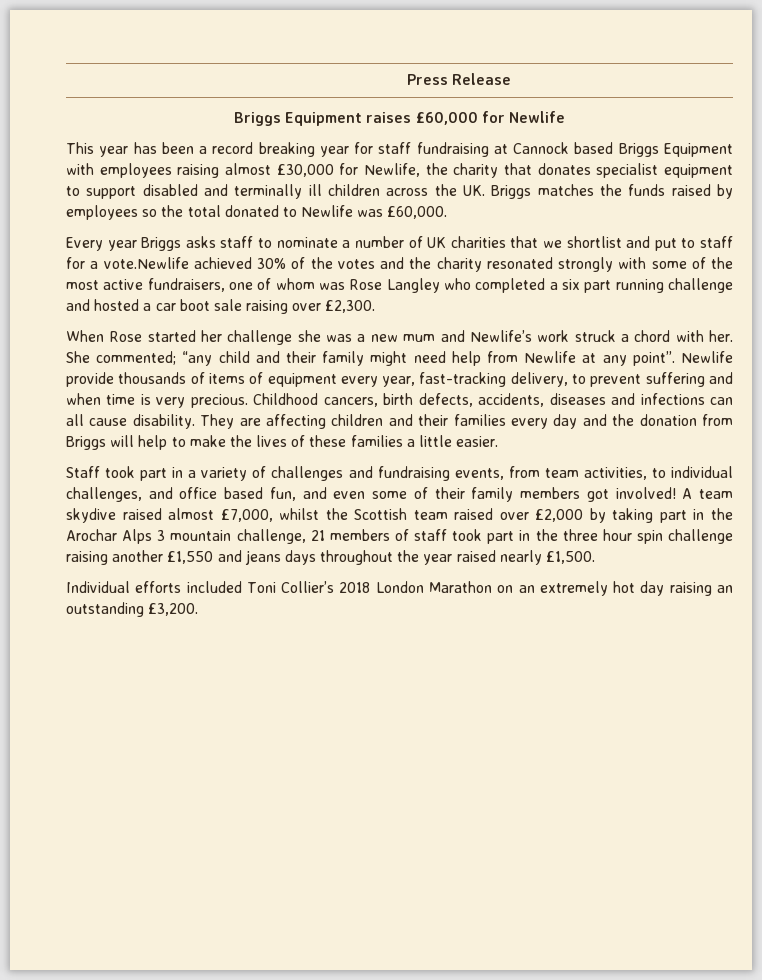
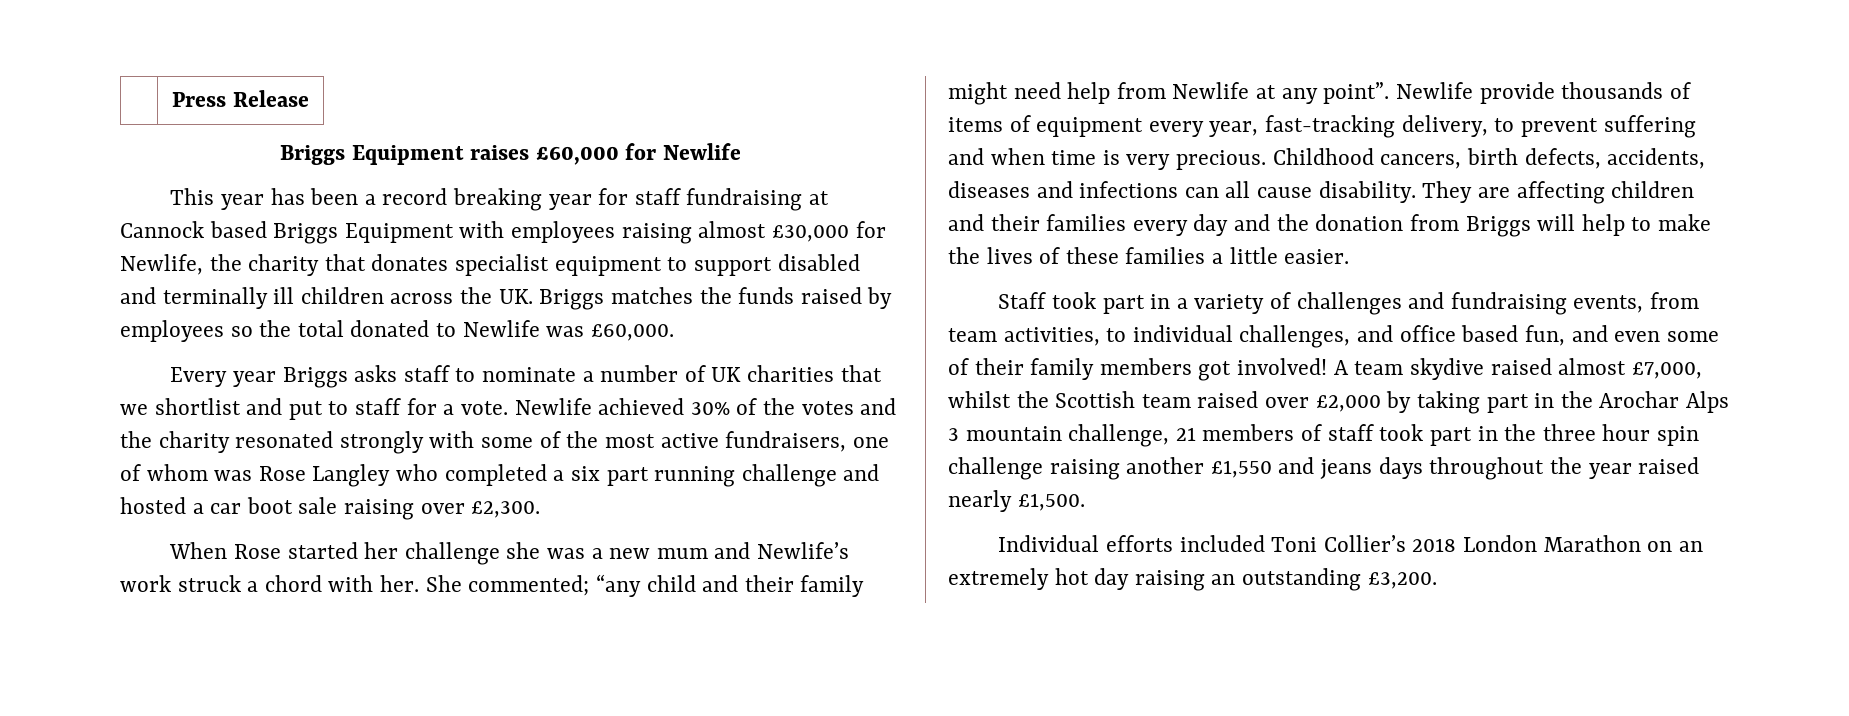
- Every year Briggs asks staff to nominate a number of UK charities that we shortlist and put to staff for a vote.Newlife achieved 30% of the votes and the charity resonated strongly with some of the most active fundraisers, one of whom was Rose Langley who completed a six part running challenge and hosted a car boot sale raising over £2,300.
+ Every year Briggs asks staff to nominate a number of UK charities that we shortlist and put to staff for a vote. Newlife achieved 30% of the votes and the charity resonated strongly with some of the most active fundraisers, one of whom was Rose Langley who completed a six part running challenge and hosted a car boot sale raising over £2,300.

